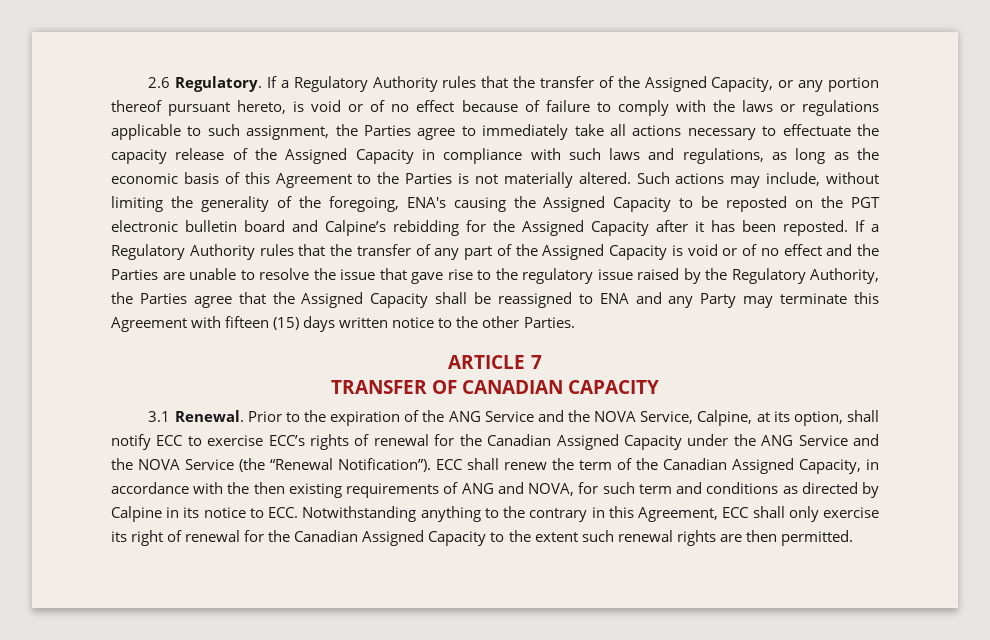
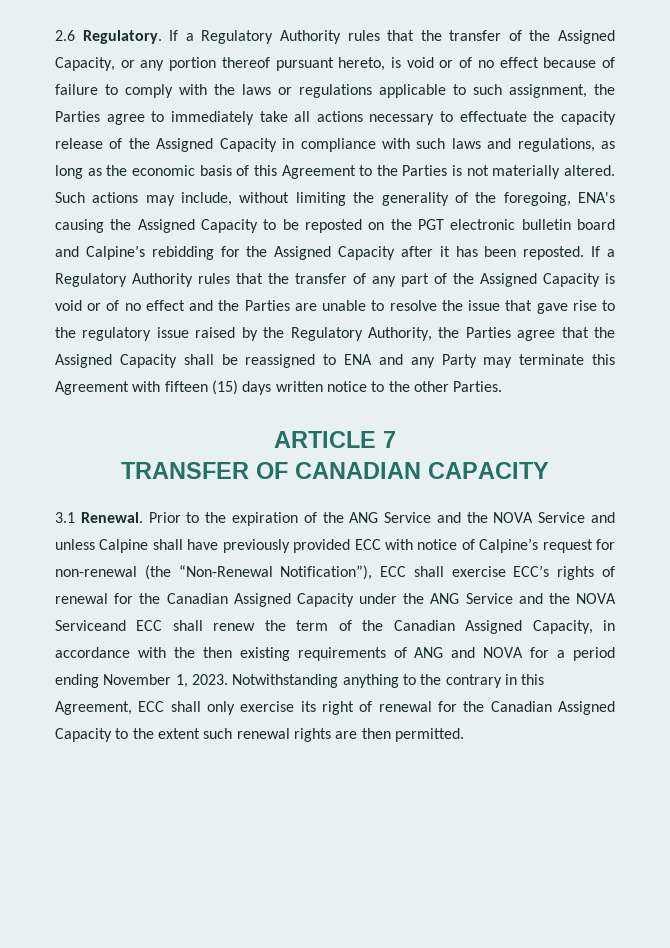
- Prior to the expiration of the ANG Service and the NOVA Service, Calpine, at its option, shall notify ECC to exercise ECC’s rights of renewal for the Canadian Assigned Capacity under the ANG Service and the NOVA Service (the “Renewal Notification”). ECC shall renew the term of the Canadian Assigned Capacity, in accordance with the then existing requirements of ANG and NOVA, for such term and conditions as directed by Calpine in its notice to ECC. Notwithstanding anything to the contrary in this Agreement, ECC shall only exercise its right of renewal for the Canadian Assigned Capacity to the extent such renewal rights are then permitted.
+ Prior to the expiration of the ANG Service and the NOVA Service and unless Calpine shall have previously provided ECC with notice of Calpine’s request for non-renewal (the “Non-Renewal Notification”), ECC shall exercise ECC’s rights of renewal for the Canadian Assigned Capacity under the ANG Service and the NOVA Serviceand ECC shall renew the term of the Canadian Assigned Capacity, in accordance with the then existing requirements of ANG and NOVA for a period ending November 1, 2023. Notwithstanding anything to the contrary in this Agreement, ECC shall only exercise its right of renewal for the Canadian Assigned Capacity to the extent such renewal rights are then permitted.

